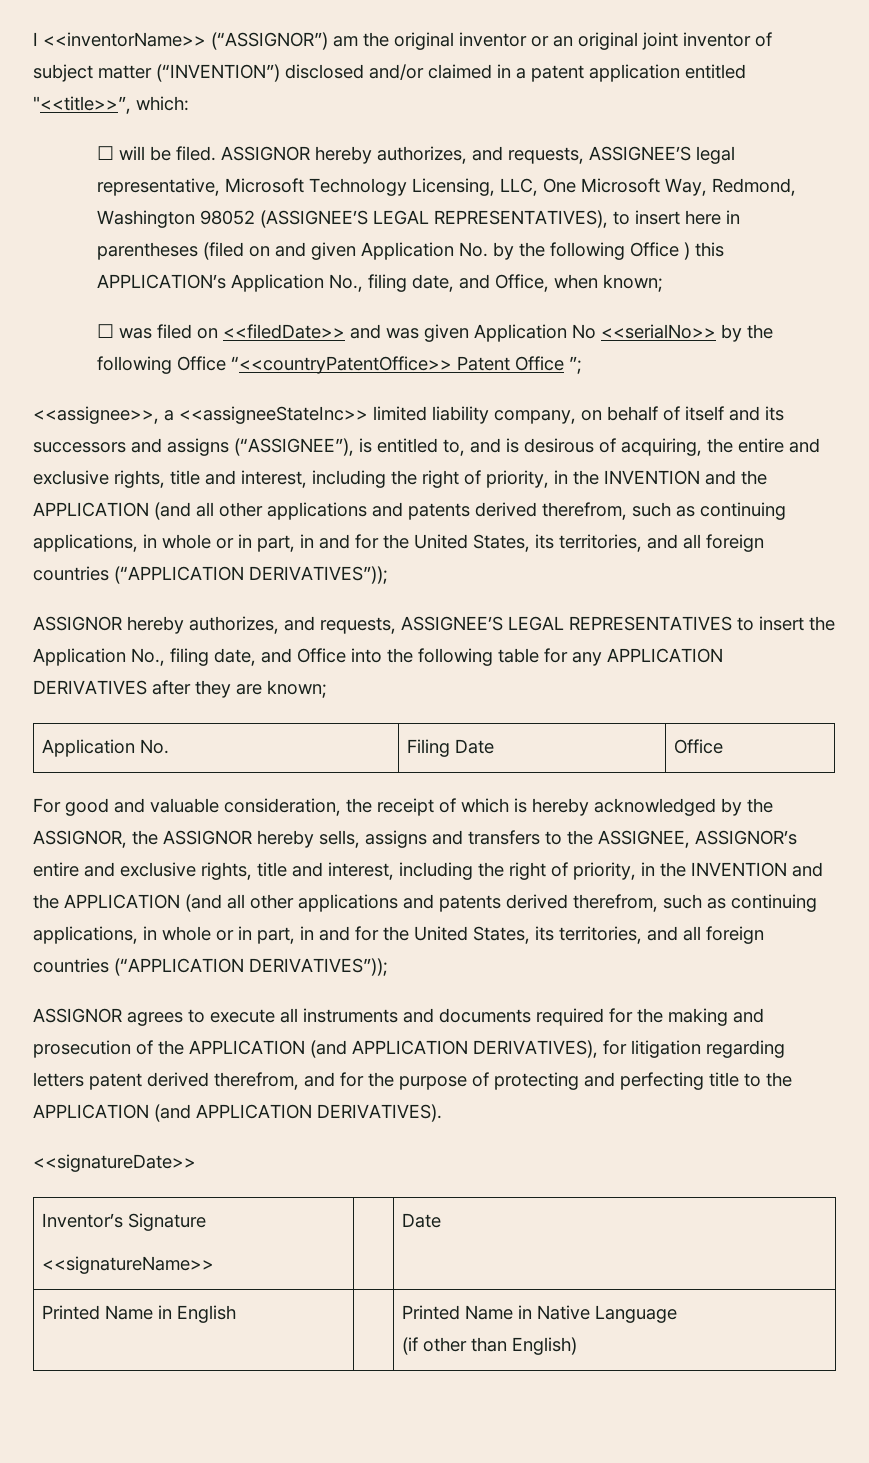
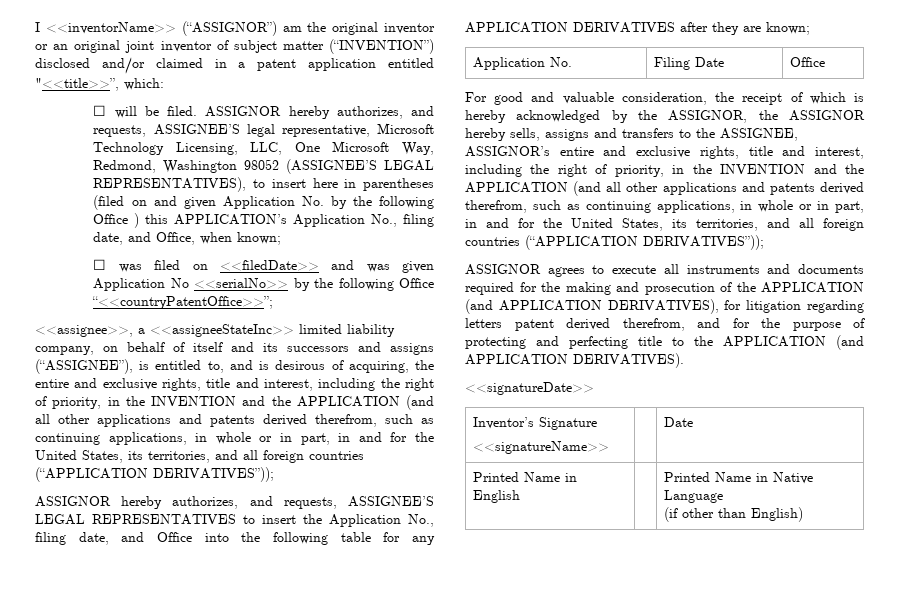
- ☐ was filed on <<filedDate>> and was given Application No <<serialNo>> by the following Office “<<countryPatentOffice>> Patent Office ”;
+ ☐ was filed on <<filedDate>> and was given Application No <<serialNo>> by the following Office “<<countryPatentOffice>>”;

